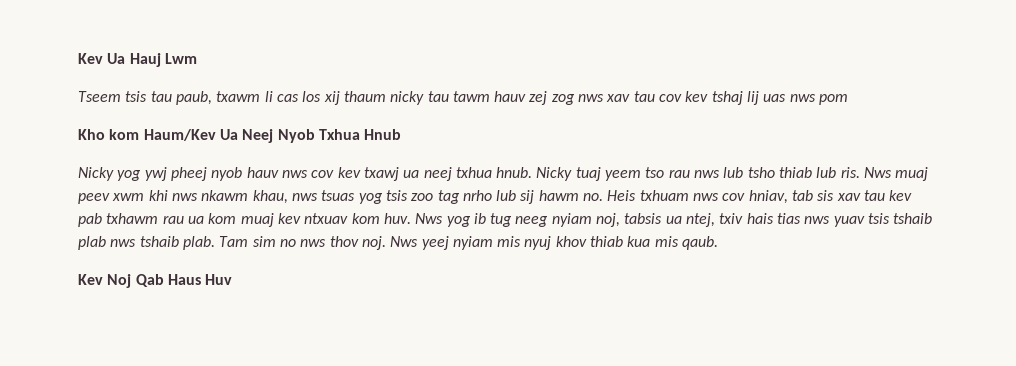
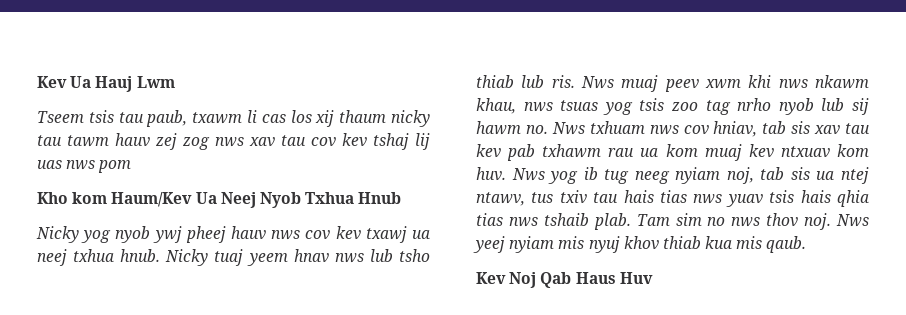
- Nicky yog ywj pheej nyob hauv nws cov kev txawj ua neej txhua hnub.
+ Nicky yog nyob ywj pheej hauv nws cov kev txawj ua neej txhua hnub.
- Nicky tuaj yeem tso rau nws lub tsho thiab lub ris.
+ Nicky tuaj yeem hnav nws lub tsho thiab lub ris.
- Nws muaj peev xwm khi nws nkawm khau, nws tsuas yog tsis zoo tag nrho lub sij hawm no. Heis txhuam nws cov hniav, tab sis xav tau kev pab txhawm rau ua kom muaj kev ntxuav kom huv.
+ Nws muaj peev xwm khi nws nkawm khau, nws tsuas yog tsis zoo tag nrho nyob lub sij hawm no. Nws txhuam nws cov hniav, tab sis xav tau kev pab txhawm rau ua kom muaj kev ntxuav kom huv.
- Nws yog ib tug neeg nyiam noj, tabsis ua ntej, txiv hais tias nws yuav tsis tshaib plab nws tshaib plab.
+ Nws yog ib tug neeg nyiam noj, tab sis ua ntej ntawv, tus txiv tau hais tias nws yuav tsis hais qhia tias nws tshaib plab.

